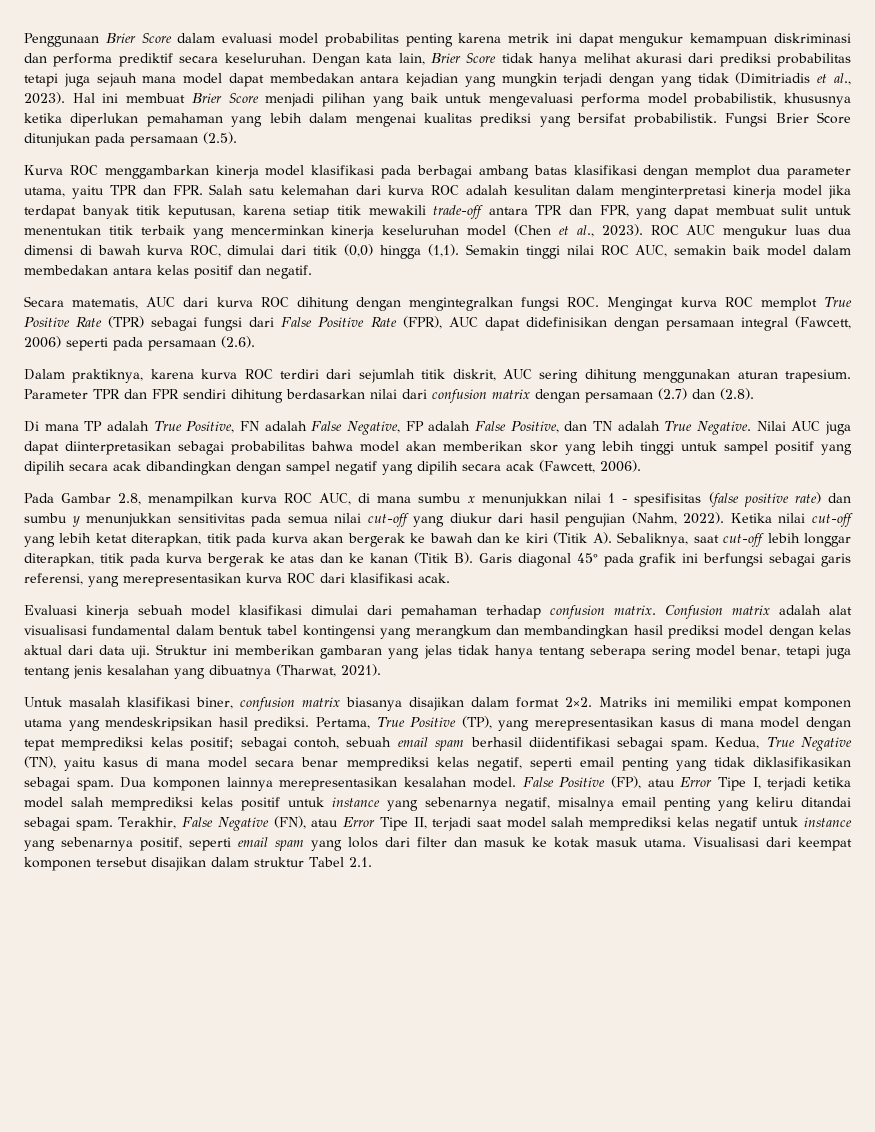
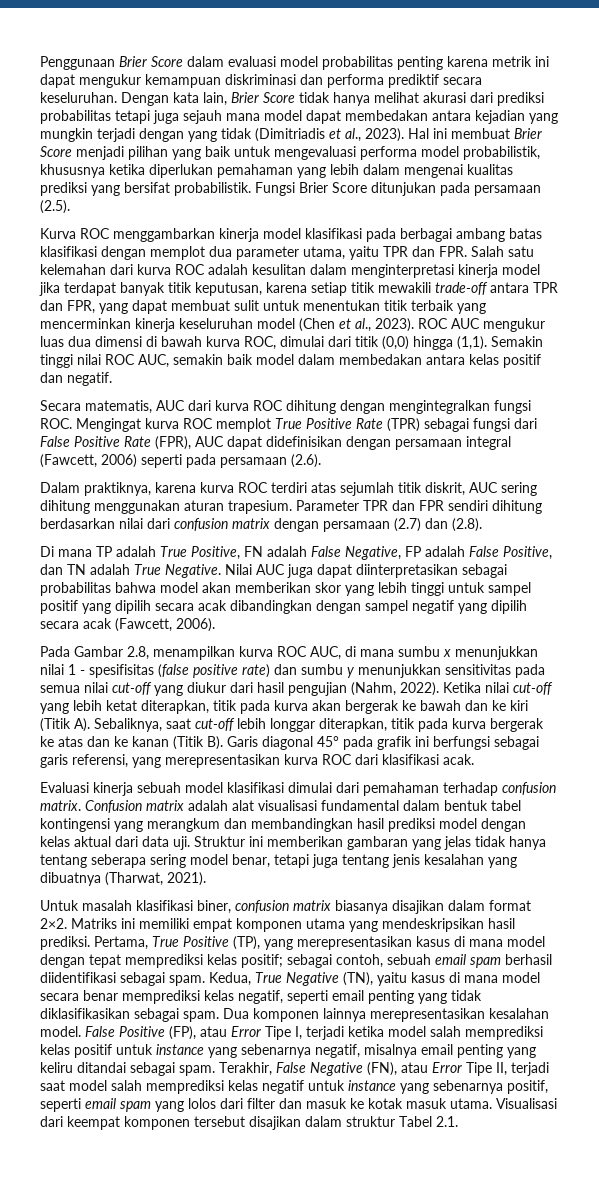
- Dalam praktiknya, karena kurva ROC terdiri dari sejumlah titik diskrit, AUC sering dihitung menggunakan aturan trapesium.
+ Dalam praktiknya, karena kurva ROC terdiri atas sejumlah titik diskrit, AUC sering dihitung menggunakan aturan trapesium.

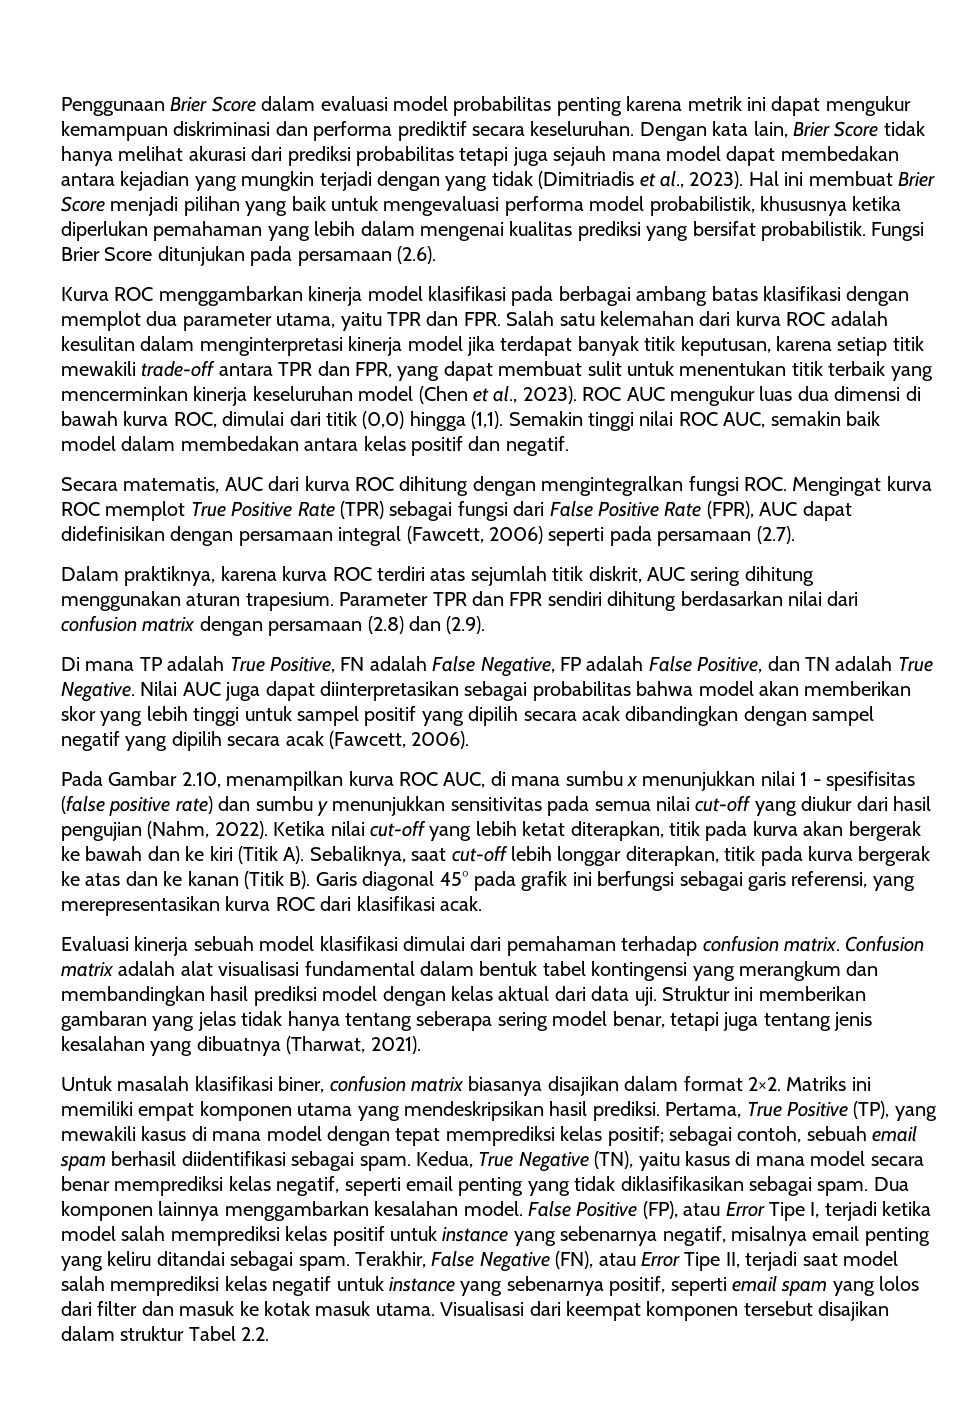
- Fungsi Brier Score ditunjukan pada persamaan (2.5).
+ Fungsi Brier Score ditunjukan pada persamaan (2.6).
- Secara matematis, AUC dari kurva ROC dihitung dengan mengintegralkan fungsi ROC. Mengingat kurva ROC memplot True Positive Rate (TPR) sebagai fungsi dari False Positive Rate (FPR), AUC dapat didefinisikan dengan persamaan integral (Fawcett, 2006) seperti pada persamaan (2.6).
+ Secara matematis, AUC dari kurva ROC dihitung dengan mengintegralkan fungsi ROC. Mengingat kurva ROC memplot True Positive Rate (TPR) sebagai fungsi dari False Positive Rate (FPR), AUC dapat didefinisikan dengan persamaan integral (Fawcett, 2006) seperti pada persamaan (2.7).
- Parameter TPR dan FPR sendiri dihitung berdasarkan nilai dari confusion matrix dengan persamaan (2.7) dan (2.8).
+ Parameter TPR dan FPR sendiri dihitung berdasarkan nilai dari confusion matrix dengan persamaan (2.8) dan (2.9).
- Pada Gambar 2.8, menampilkan kurva ROC AUC, di mana sumbu x menunjukkan nilai 1 - spesifisitas (false positive rate) dan sumbu y menunjukkan sensitivitas pada semua nilai cut-off yang diukur dari hasil pengujian (Nahm, 2022).
+ Pada Gambar 2.10, menampilkan kurva ROC AUC, di mana sumbu x menunjukkan nilai 1 - spesifisitas (false positive rate) dan sumbu y menunjukkan sensitivitas pada semua nilai cut-off yang diukur dari hasil pengujian (Nahm, 2022).
- Pertama, True Positive (TP), yang merepresentasikan kasus di mana model dengan tepat memprediksi kelas positif; sebagai contoh, sebuah email spam berhasil diidentifikasi sebagai spam.
+ Pertama, True Positive (TP), yang mewakili kasus di mana model dengan tepat memprediksi kelas positif; sebagai contoh, sebuah email spam berhasil diidentifikasi sebagai spam.
- Dua komponen lainnya merepresentasikan kesalahan model.
+ Dua komponen lainnya menggambarkan kesalahan model.
- Visualisasi dari keempat komponen tersebut disajikan dalam struktur Tabel 2.1.
+ Visualisasi dari keempat komponen tersebut disajikan dalam struktur Tabel 2.2.

